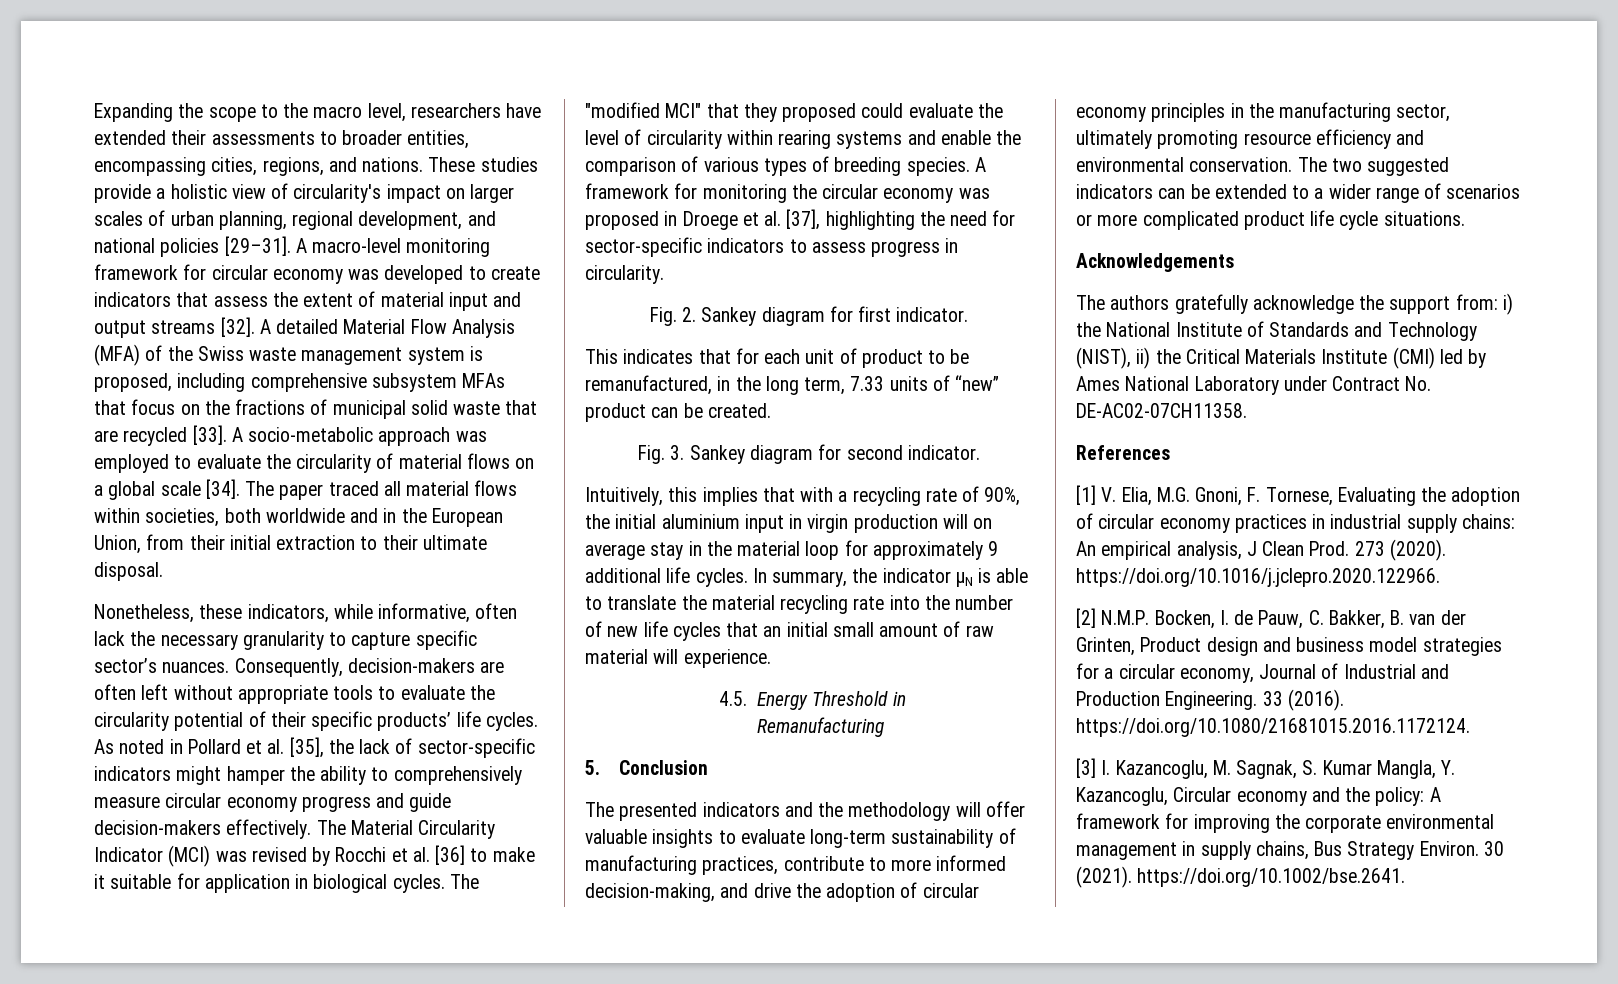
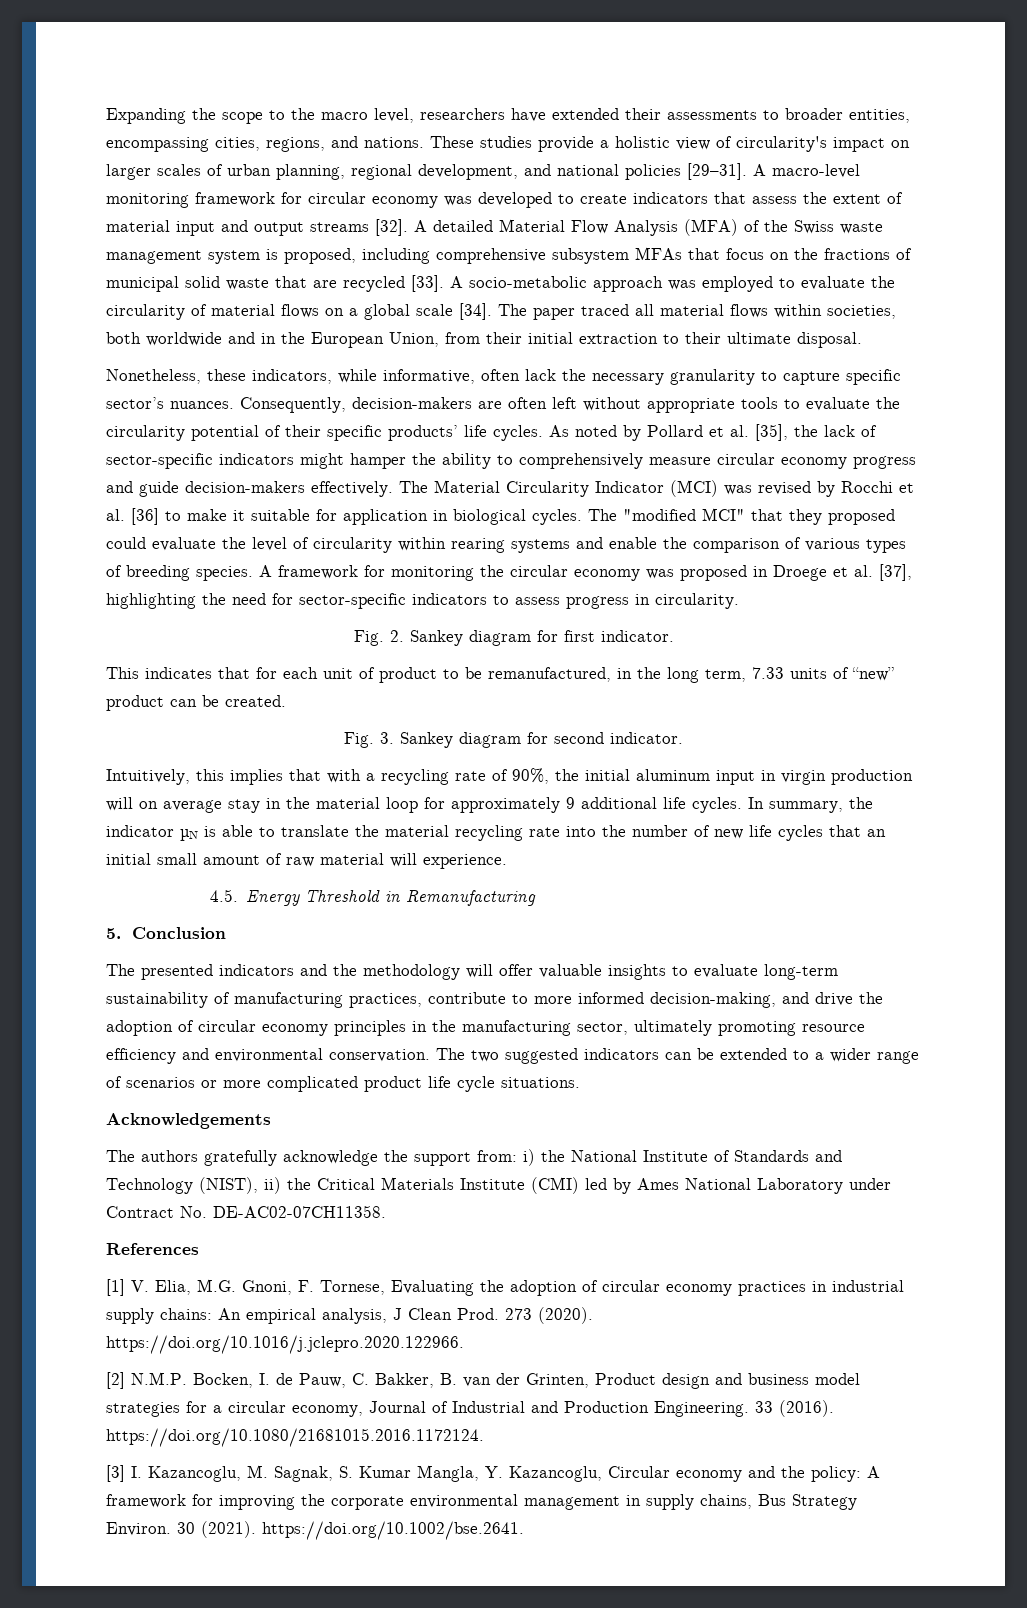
- As noted in Pollard et al. [35], the lack of sector-specific indicators might hamper the ability to comprehensively measure circular economy progress and guide decision-makers effectively.
+ As noted by Pollard et al. [35], the lack of sector-specific indicators might hamper the ability to comprehensively measure circular economy progress and guide decision-makers effectively.
- Intuitively, this implies that with a recycling rate of 90%, the initial aluminium input in virgin production will on average stay in the material loop for approximately 9 additional life cycles.
+ Intuitively, this implies that with a recycling rate of 90%, the initial aluminum input in virgin production will on average stay in the material loop for approximately 9 additional life cycles.

